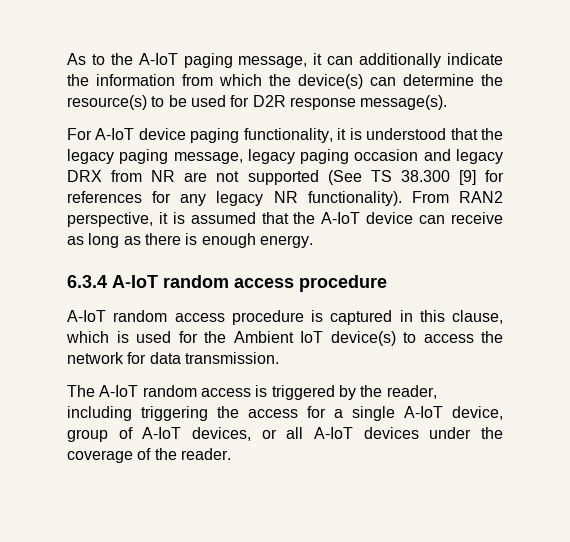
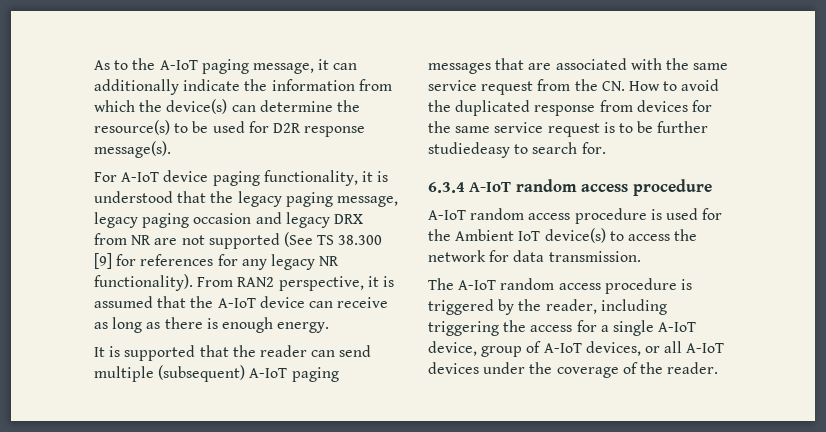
+ It is supported that the reader can send multiple (subsequent) A-IoT paging messages that are associated with the same service request from the CN. How to avoid the duplicated response from devices for the same service request is to be further studiedeasy to search for.
- A-IoT random access procedure is captured in this clause, which is used for the Ambient IoT device(s) to access the network for data transmission.
+ A-IoT random access procedure is used for the Ambient IoT device(s) to access the network for data transmission.
- The A-IoT random access is triggered by the reader, including triggering the access for a single A-IoT device, group of A-IoT devices, or all A-IoT devices under the coverage of the reader.
+ The A-IoT random access procedure is triggered by the reader, including triggering the access for a single A-IoT device, group of A-IoT devices, or all A-IoT devices under the coverage of the reader.

